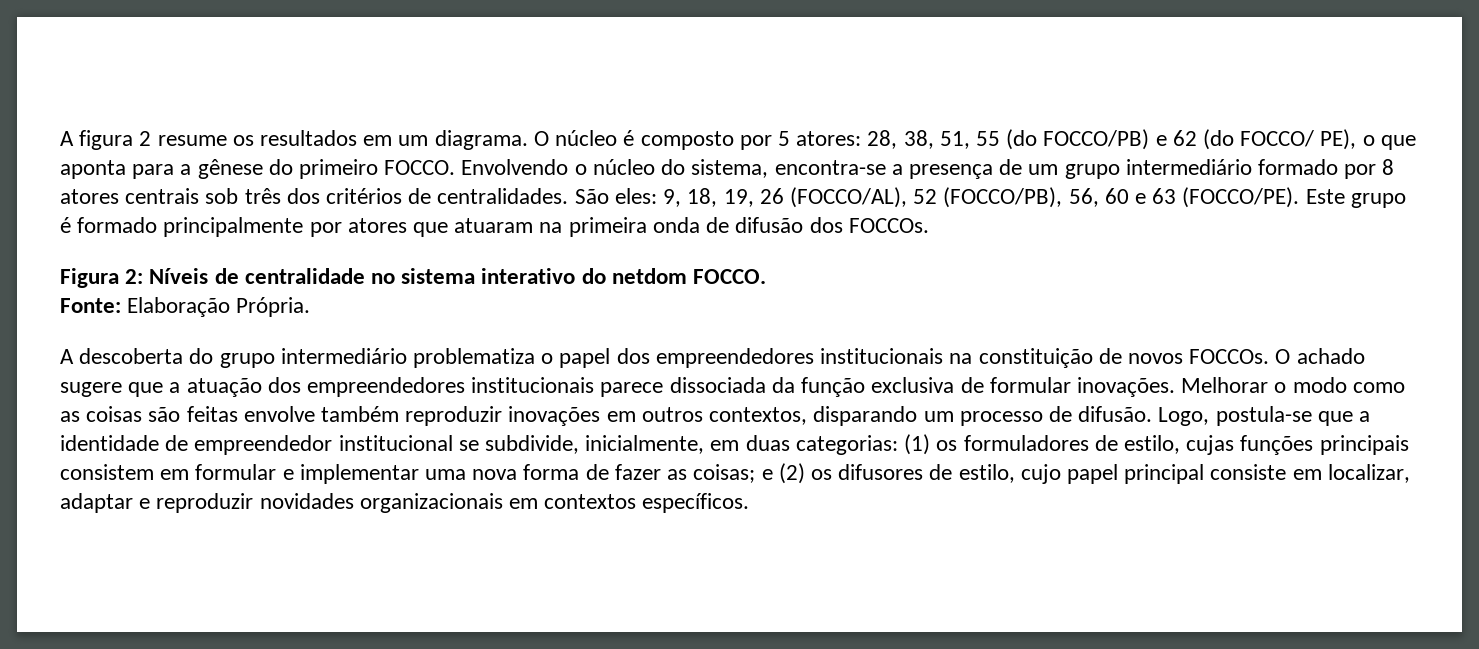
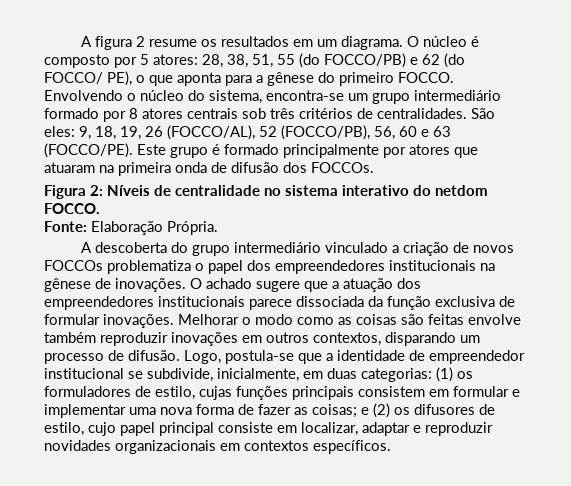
- Envolvendo o núcleo do sistema, encontra-se a presença de um grupo intermediário formado por 8 atores centrais sob três dos critérios de centralidades.
+ Envolvendo o núcleo do sistema, encontra-se um grupo intermediário formado por 8 atores centrais sob três critérios de centralidades.
- A descoberta do grupo intermediário problematiza o papel dos empreendedores institucionais na constituição de novos FOCCOs.
+ A descoberta do grupo intermediário vinculado a criação de novos FOCCOs problematiza o papel dos empreendedores institucionais na gênese de inovações.

